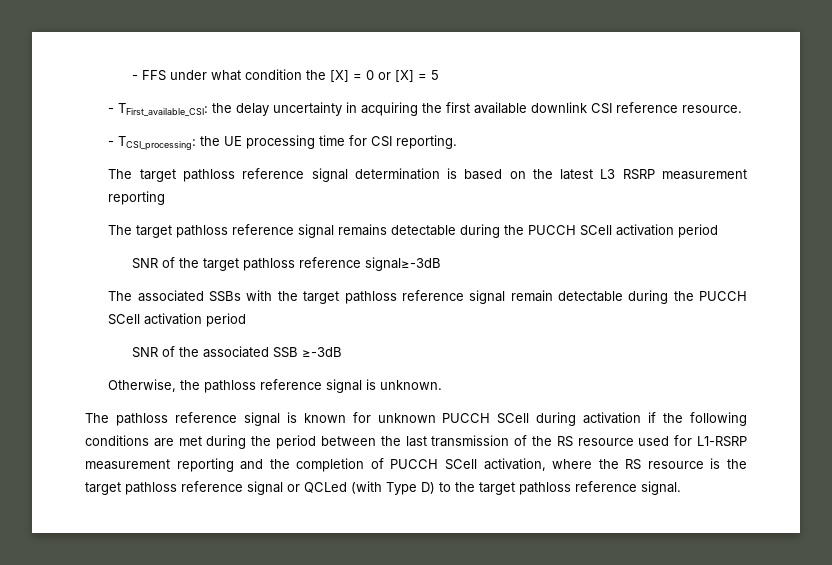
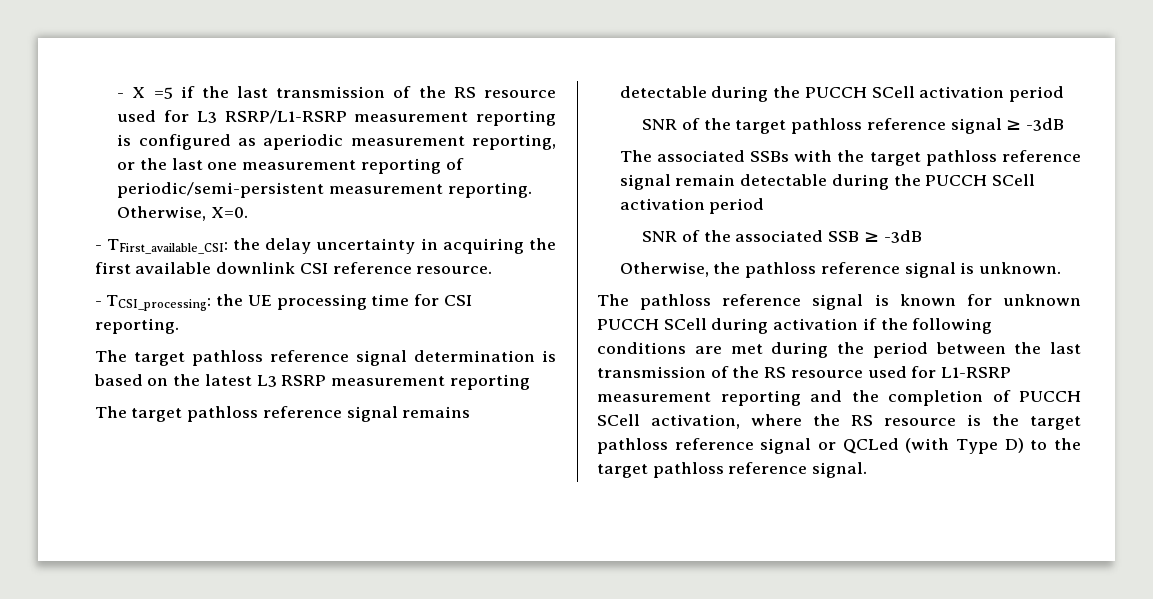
- - FFS under what condition the [X] = 0 or [X] = 5
+ - X =5 if the last transmission of the RS resource used for L3 RSRP/L1-RSRP measurement reporting is configured as aperiodic measurement reporting, or the last one measurement reporting of periodic/semi-persistent measurement reporting. Otherwise, X=0.
- SNR of the target pathloss reference signal≥-3dB
+ SNR of the target pathloss reference signal ≥ -3dB
- SNR of the associated SSB ≥-3dB
+ SNR of the associated SSB ≥ -3dB

